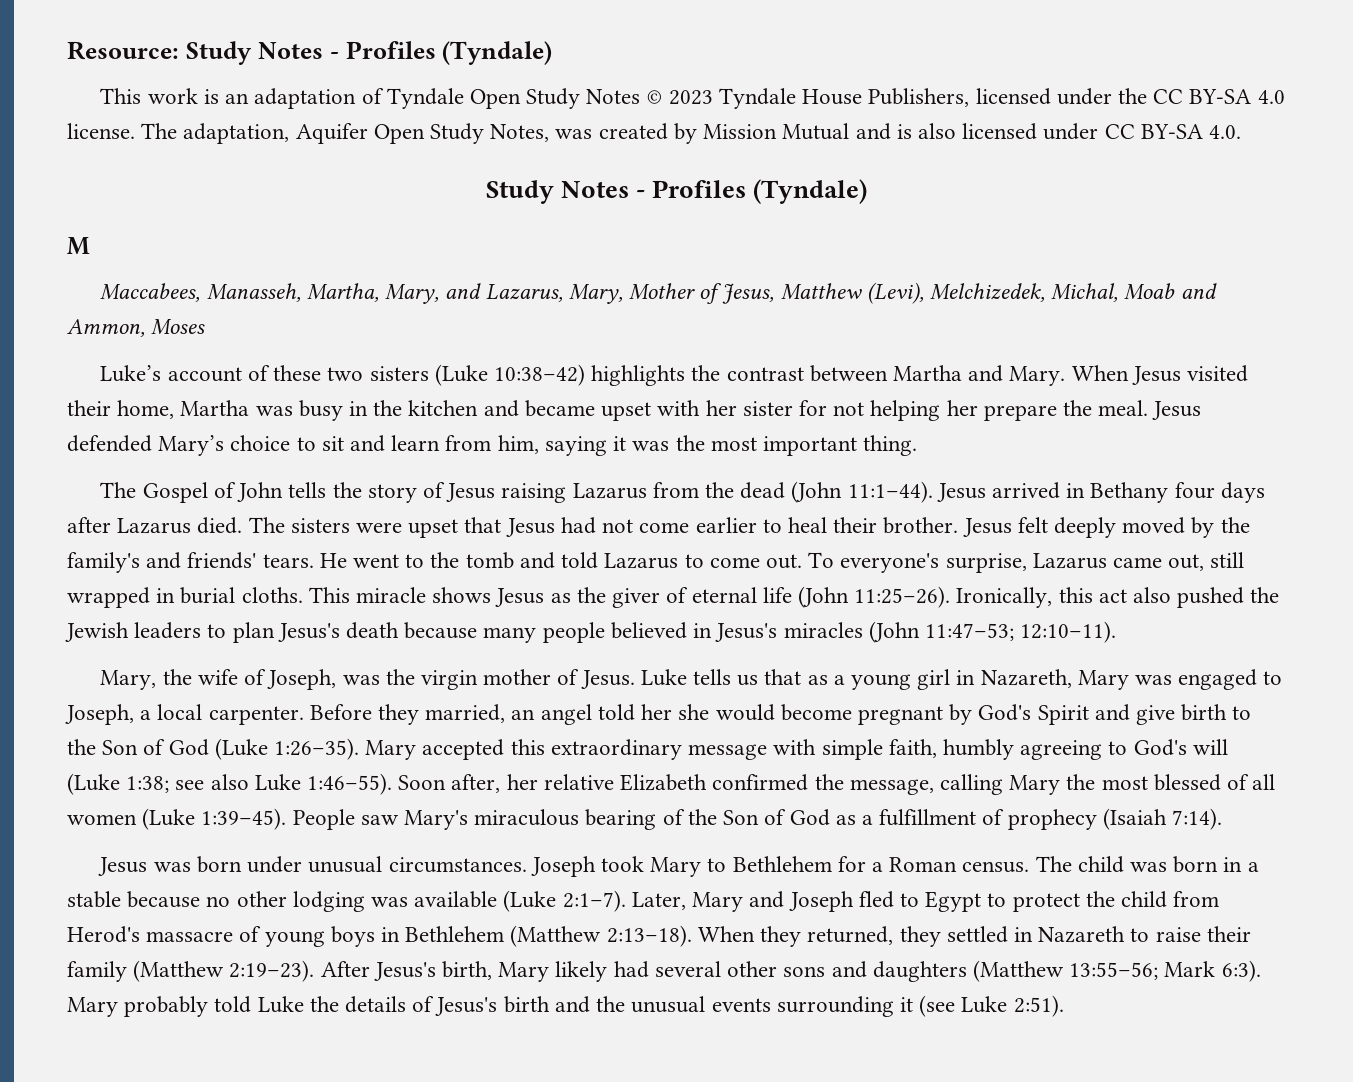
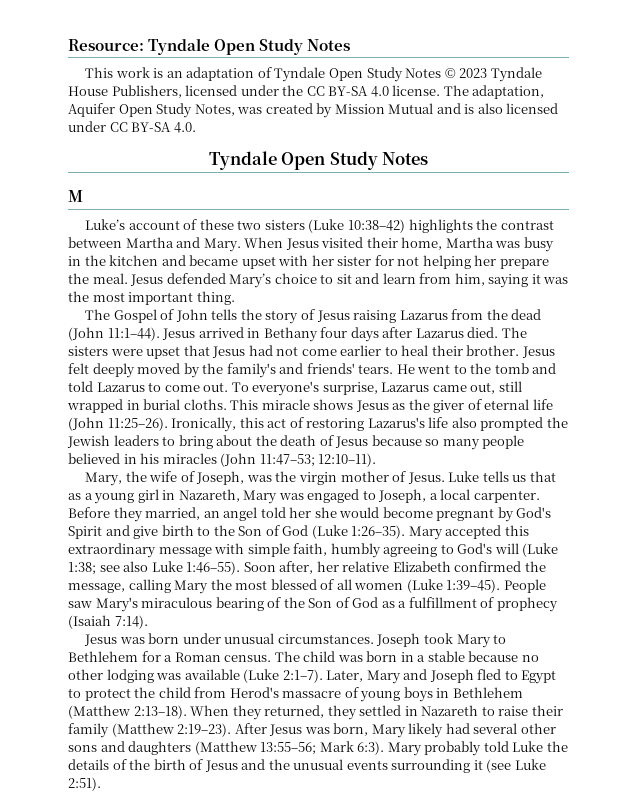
- Resource: Study Notes - Profiles (Tyndale)
+ Resource: Tyndale Open Study Notes
  The adaptation, Aquifer Open Study Notes, was created by Mission Mutual and is also licensed under CC BY-SA 4.0.
- Study Notes - Profiles (Tyndale)
+ Tyndale Open Study Notes
  M
- Maccabees, Manasseh, Martha, Mary, and Lazarus, Mary, Mother of Jesus, Matthew (Levi), Melchizedek, Michal, Moab and Ammon, Moses
- Ironically, this act also pushed the Jewish leaders to plan Jesus's death because many people believed in Jesus's miracles (John 11:47–53; 12:10–11).
+ Ironically, this act of restoring Lazarus's life also prompted the Jewish leaders to bring about the death of Jesus because so many people believed in his miracles (John 11:47–53; 12:10–11).
- After Jesus's birth, Mary likely had several other sons and daughters (Matthew 13:55–56; Mark 6:3).
+ After Jesus was born, Mary likely had several other sons and daughters (Matthew 13:55–56; Mark 6:3).
- Mary probably told Luke the details of Jesus's birth and the unusual events surrounding it (see Luke 2:51).
+ Mary probably told Luke the details of the birth of Jesus and the unusual events surrounding it (see Luke 2:51).

